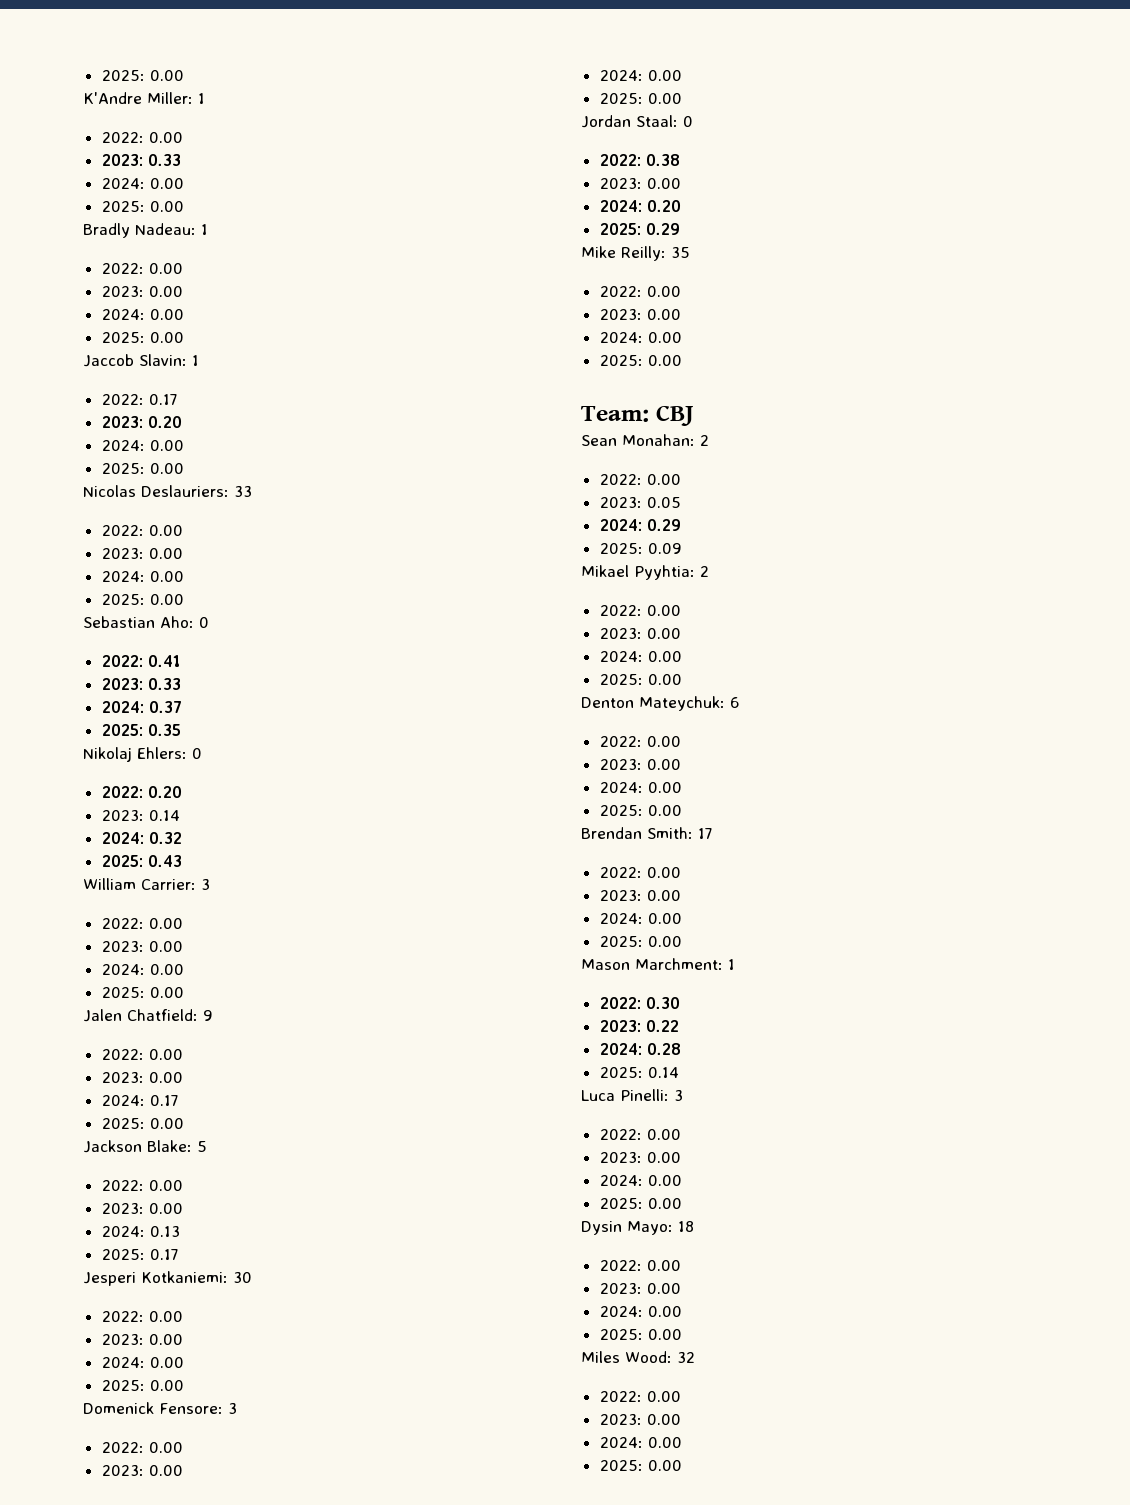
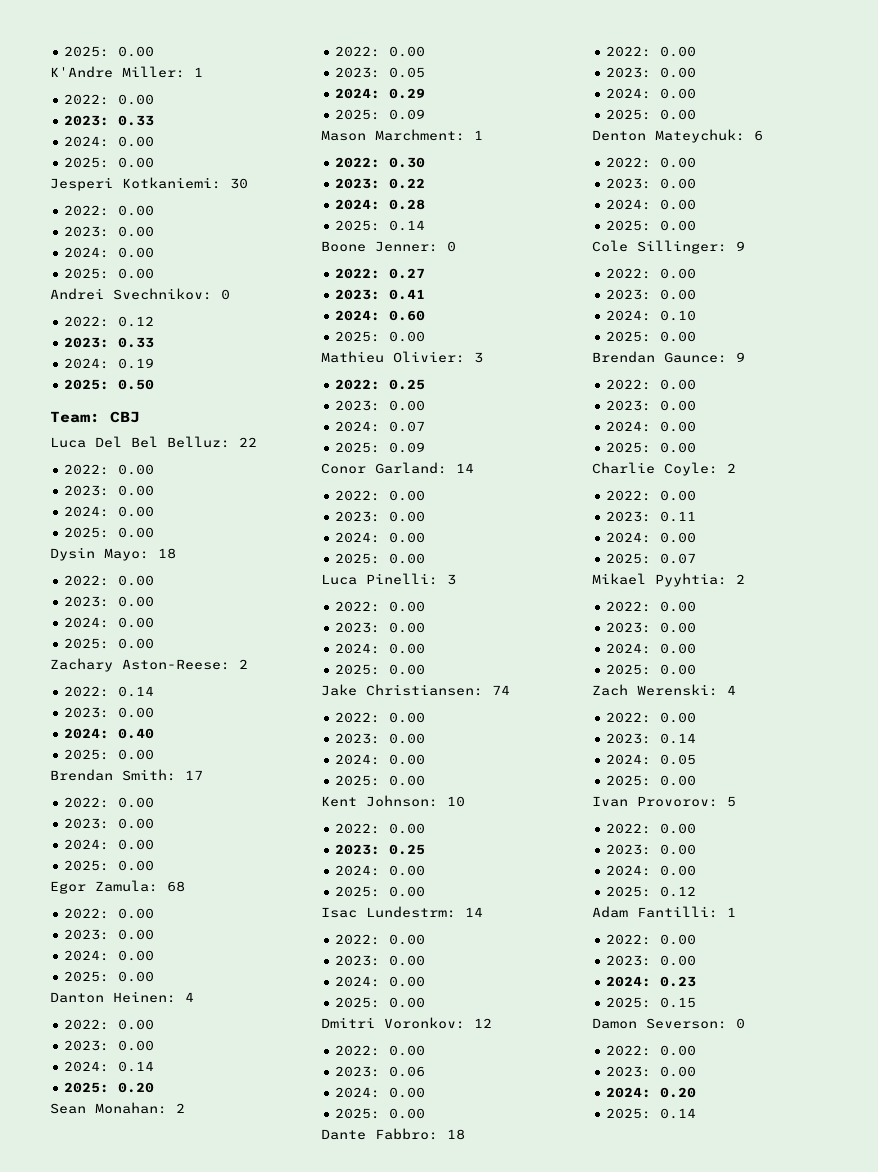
- Bradly Nadeau: 1
- 2022: 0.00
- 2023: 0.00
- 2024: 0.00
- 2025: 0.00
- Jaccob Slavin: 1
- 2022: 0.17
- 2023: 0.20
- 2024: 0.00
- 2025: 0.00
- Nicolas Deslauriers: 33
- 2022: 0.00
- 2023: 0.00
- 2024: 0.00
- 2025: 0.00
- Sebastian Aho: 0
- 2022: 0.41
- 2023: 0.33
- 2024: 0.37
- 2025: 0.35
- Nikolaj Ehlers: 0
- 2022: 0.20
- 2023: 0.14
- 2024: 0.32
- 2025: 0.43
- William Carrier: 3
- 2022: 0.00
- 2023: 0.00
- 2024: 0.00
- 2025: 0.00
- Jalen Chatfield: 9
- 2022: 0.00
- 2023: 0.00
- 2024: 0.17
- 2025: 0.00
- Jackson Blake: 5
- 2022: 0.00
- 2023: 0.00
- 2024: 0.13
- 2025: 0.17
- Domenick Fensore: 3
+ Andrei Svechnikov: 0
+ 2022: 0.12
+ 2023: 0.33
+ 2024: 0.19
+ 2025: 0.50
+ Team: CBJ
+ Luca Del Bel Belluz: 22
  2022: 0.00
  2023: 0.00
  2024: 0.00
  2025: 0.00
- Jordan Staal: 0
- 2022: 0.38
- 2023: 0.00
- 2024: 0.20
- 2025: 0.29
- Mike Reilly: 35
+ Dysin Mayo: 18
  2022: 0.00
  2023: 0.00
  2024: 0.00
  2025: 0.00
- Team: CBJ
+ Zachary Aston-Reese: 2
+ 2022: 0.14
+ 2023: 0.00
+ 2024: 0.40
+ 2025: 0.00
+ Brendan Smith: 17
+ 2022: 0.00
+ 2023: 0.00
+ 2024: 0.00
+ 2025: 0.00
+ Egor Zamula: 68
+ 2022: 0.00
+ 2023: 0.00
+ 2024: 0.00
+ 2025: 0.00
+ Danton Heinen: 4
+ 2022: 0.00
+ 2023: 0.00
+ 2024: 0.14
+ 2025: 0.20
- Mikael Pyyhtia: 2
+ Mason Marchment: 1
+ 2022: 0.30
+ 2023: 0.22
+ 2024: 0.28
+ 2025: 0.14
+ Boone Jenner: 0
+ 2022: 0.27
+ 2023: 0.41
+ 2024: 0.60
+ 2025: 0.00
+ Mathieu Olivier: 3
+ 2022: 0.25
+ 2023: 0.00
+ 2024: 0.07
+ 2025: 0.09
+ Conor Garland: 14
+ 2022: 0.00
+ 2023: 0.00
+ 2024: 0.00
+ 2025: 0.00
+ Luca Pinelli: 3
+ 2022: 0.00
+ 2023: 0.00
+ 2024: 0.00
+ 2025: 0.00
+ Jake Christiansen: 74
+ 2022: 0.00
+ 2023: 0.00
+ 2024: 0.00
+ 2025: 0.00
+ Kent Johnson: 10
+ 2022: 0.00
+ 2023: 0.25
+ 2024: 0.00
+ 2025: 0.00
+ Isac Lundestrm: 14
+ 2022: 0.00
+ 2023: 0.00
+ 2024: 0.00
+ 2025: 0.00
+ Dmitri Voronkov: 12
+ 2022: 0.00
+ 2023: 0.06
+ 2024: 0.00
+ 2025: 0.00
+ Dante Fabbro: 18
- Brendan Smith: 17
+ Cole Sillinger: 9
+ 2022: 0.00
+ 2023: 0.00
+ 2024: 0.10
+ 2025: 0.00
+ Brendan Gaunce: 9
  2022: 0.00
  2023: 0.00
  2024: 0.00
  2025: 0.00
- Mason Marchment: 1
- 2022: 0.30
- 2023: 0.22
- 2024: 0.28
- 2025: 0.14
- Luca Pinelli: 3
+ Charlie Coyle: 2
+ 2022: 0.00
+ 2023: 0.11
+ 2024: 0.00
+ 2025: 0.07
+ Mikael Pyyhtia: 2
  2022: 0.00
  2023: 0.00
  2024: 0.00
  2025: 0.00
- Dysin Mayo: 18
+ Zach Werenski: 4
+ 2022: 0.00
+ 2023: 0.14
+ 2024: 0.05
+ 2025: 0.00
+ Ivan Provorov: 5
  2022: 0.00
  2023: 0.00
  2024: 0.00
- 2025: 0.00
- Miles Wood: 32
+ 2025: 0.12
+ Adam Fantilli: 1
  2022: 0.00
  2023: 0.00
- 2024: 0.00
- 2025: 0.00
+ 2024: 0.23
+ 2025: 0.15
+ Damon Severson: 0
+ 2022: 0.00
+ 2023: 0.00
+ 2024: 0.20
+ 2025: 0.14

